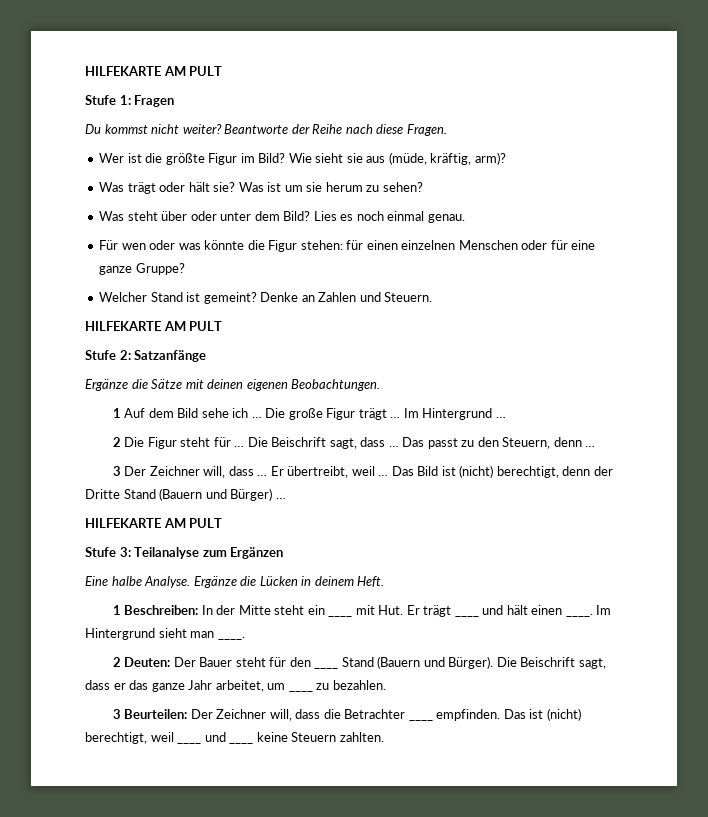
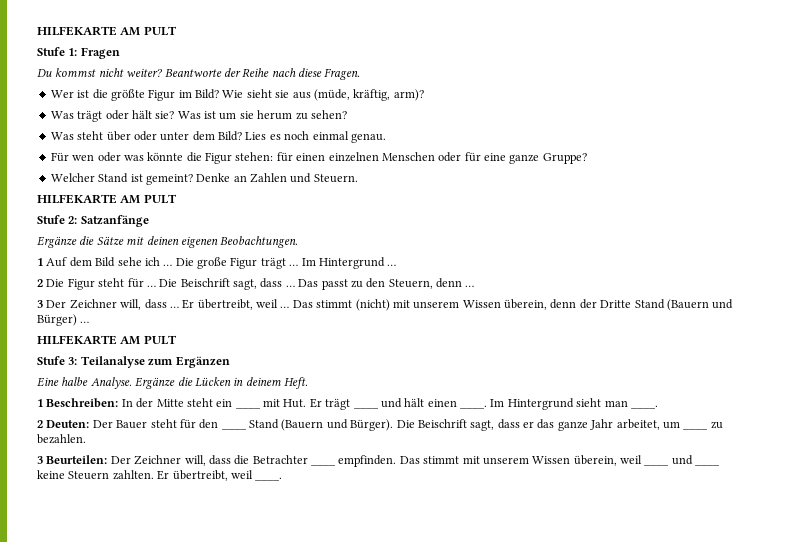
- Das Bild ist (nicht) berechtigt, denn der Dritte Stand (Bauern und Bürger) …
+ Das stimmt (nicht) mit unserem Wissen überein, denn der Dritte Stand (Bauern und Bürger) …
- Das ist (nicht) berechtigt, weil ____ und ____ keine Steuern zahlten.
+ Das stimmt mit unserem Wissen überein, weil ____ und ____ keine Steuern zahlten.
+ Er übertreibt, weil ____.

